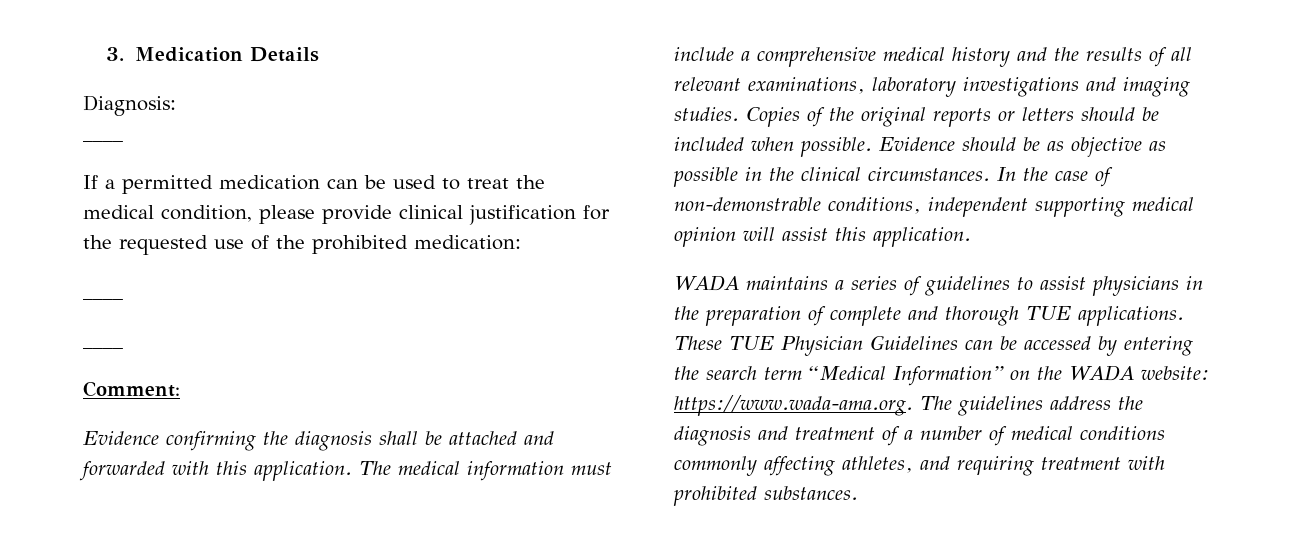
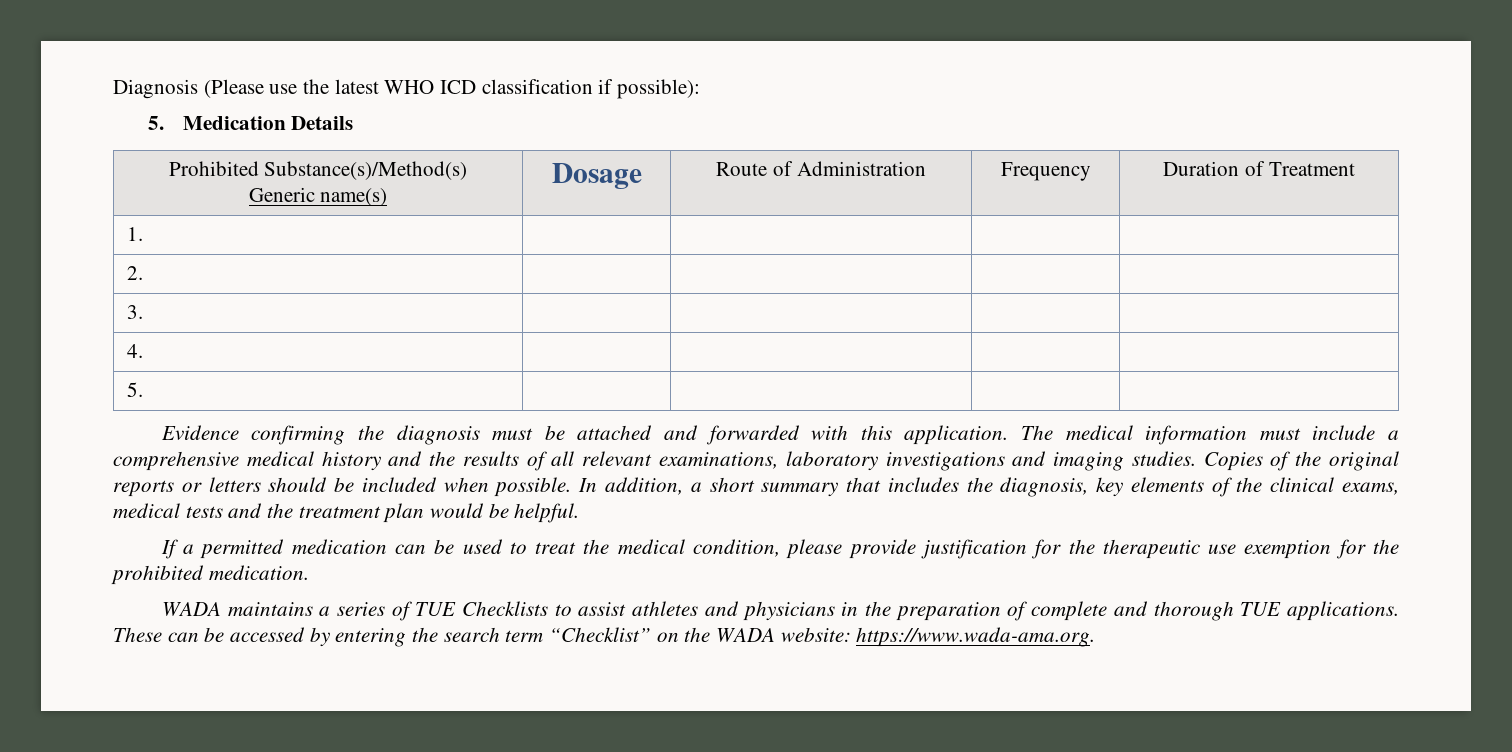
- 3. Medication Details
- Diagnosis:
- ____
- If a permitted medication can be used to treat the medical condition, please provide clinical justification for the requested use of the prohibited medication:
- ____
- ____
- Comment:
+ Diagnosis (Please use the latest WHO ICD classification if possible):
+ 5. Medication Details
+ Prohibited Substance(s)/Method(s)
+ Generic name(s) | Dosage | Route of Administration | Frequency | Duration of Treatment
+ 1. | | | |
+ 2. | | | |
+ 3. | | | |
+ 4. | | | |
+ 5. | | | |
- Evidence confirming the diagnosis shall be attached and forwarded with this application.
+ Evidence confirming the diagnosis must be attached and forwarded with this application.
- Evidence should be as objective as possible in the clinical circumstances. In the case of non-demonstrable conditions, independent supporting medical opinion will assist this application.
+ In addition, a short summary that includes the diagnosis, key elements of the clinical exams, medical tests and the treatment plan would be helpful.
+ If a permitted medication can be used to treat the medical condition, please provide justification for the therapeutic use exemption for the prohibited medication.
- WADA maintains a series of guidelines to assist physicians in the preparation of complete and thorough TUE applications.
+ WADA maintains a series of TUE Checklists to assist athletes and physicians in the preparation of complete and thorough TUE applications.
- These TUE Physician Guidelines can be accessed by entering the search term “Medical Information” on the WADA website: https://www.wada-ama.org. The guidelines address the diagnosis and treatment of a number of medical conditions commonly affecting athletes, and requiring treatment with prohibited substances.
+ These can be accessed by entering the search term “Checklist” on the WADA website: https://www.wada-ama.org.

